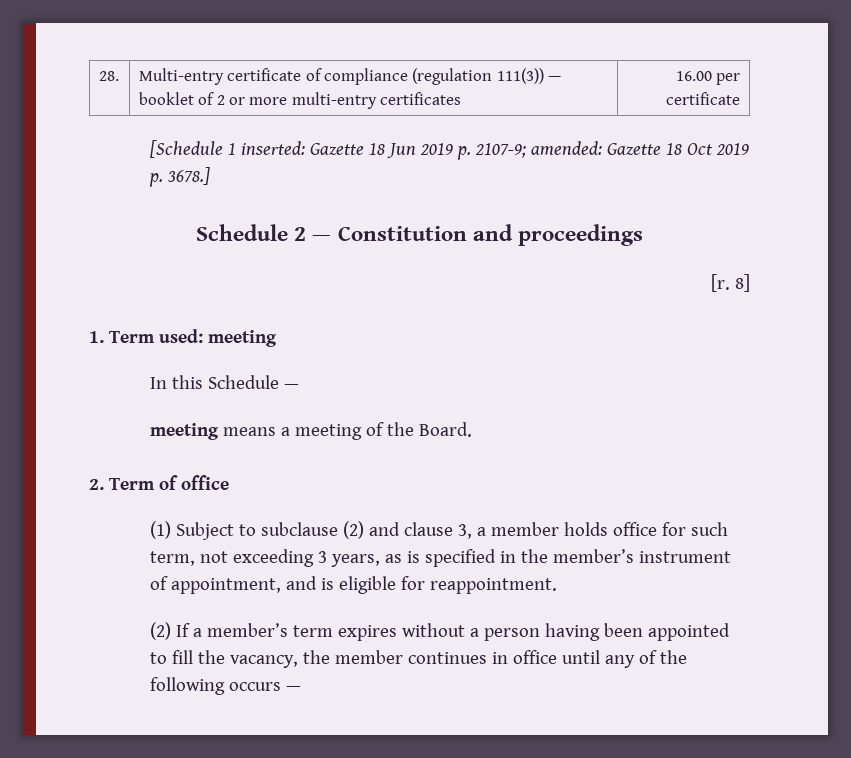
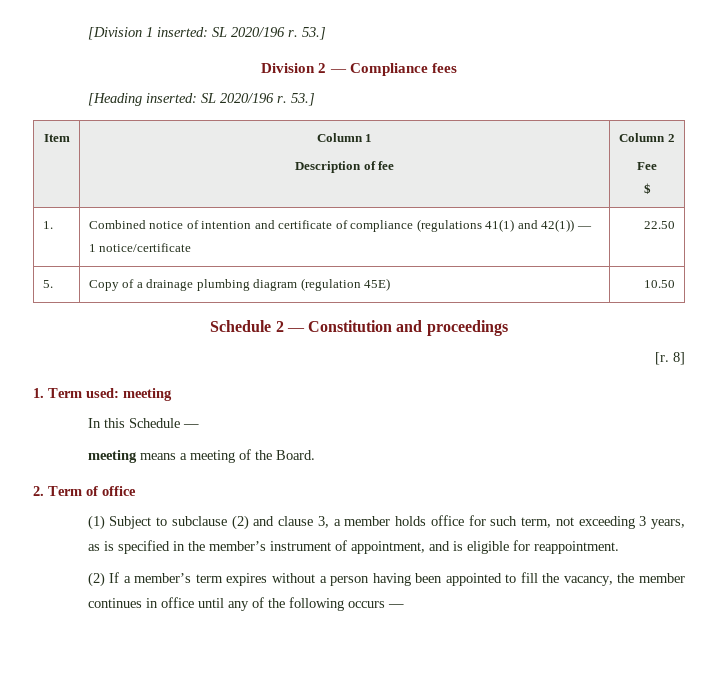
- 28. | Multi-entry certificate of compliance (regulation 111(3)) — booklet of 2 or more multi-entry certificates | 16.00 per certificate
- [Schedule 1 inserted: Gazette 18 Jun 2019 p. 2107-9; amended: Gazette 18 Oct 2019 p. 3678.]
+ [Division 1 inserted: SL 2020/196 r. 53.]
+ Division 2 — Compliance fees
+ [Heading inserted: SL 2020/196 r. 53.]
+ Item | Column 1
+ Description of fee | Column 2
+ Fee
+ $
+ 1. | Combined notice of intention and certificate of compliance (regulations 41(1) and 42(1)) — 1 notice/certificate | 22.50
+ 5. | Copy of a drainage plumbing diagram (regulation 45E) | 10.50

